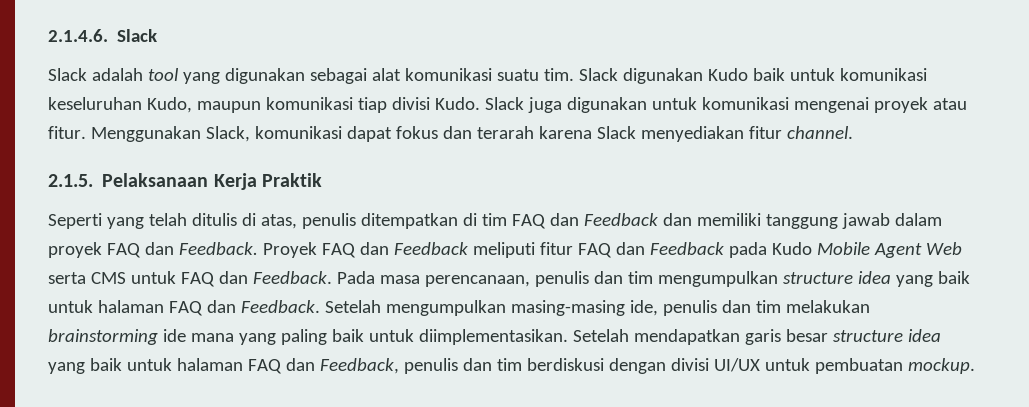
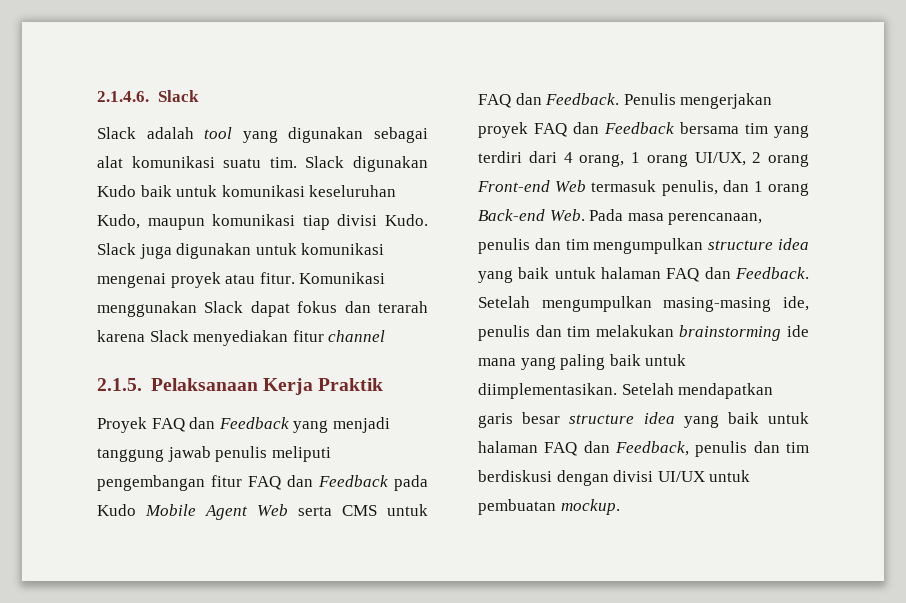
- Menggunakan Slack, komunikasi dapat fokus dan terarah karena Slack menyediakan fitur channel.
+ Komunikasi menggunakan Slack dapat fokus dan terarah karena Slack menyediakan fitur channel
- Seperti yang telah ditulis di atas, penulis ditempatkan di tim FAQ dan Feedback dan memiliki tanggung jawab dalam proyek FAQ dan Feedback. Proyek FAQ dan Feedback meliputi fitur FAQ dan Feedback pada Kudo Mobile Agent Web serta CMS untuk FAQ dan Feedback.
+ Proyek FAQ dan Feedback yang menjadi tanggung jawab penulis meliputi pengembangan fitur FAQ dan Feedback pada Kudo Mobile Agent Web serta CMS untuk FAQ dan Feedback.
- Pada masa perencanaan, penulis dan tim mengumpulkan structure idea yang baik untuk halaman FAQ dan Feedback.
+ Penulis mengerjakan proyek FAQ dan Feedback bersama tim yang terdiri dari 4 orang, 1 orang UI/UX, 2 orang Front-end Web termasuk penulis, dan 1 orang Back-end Web. Pada masa perencanaan, penulis dan tim mengumpulkan structure idea yang baik untuk halaman FAQ dan Feedback.

